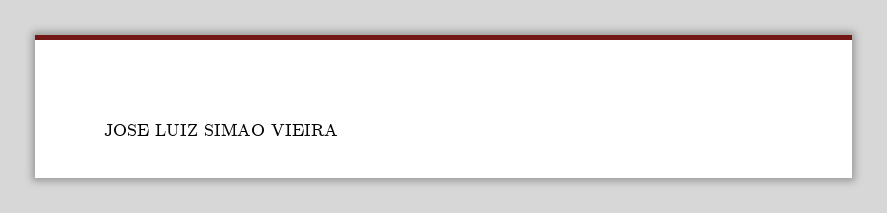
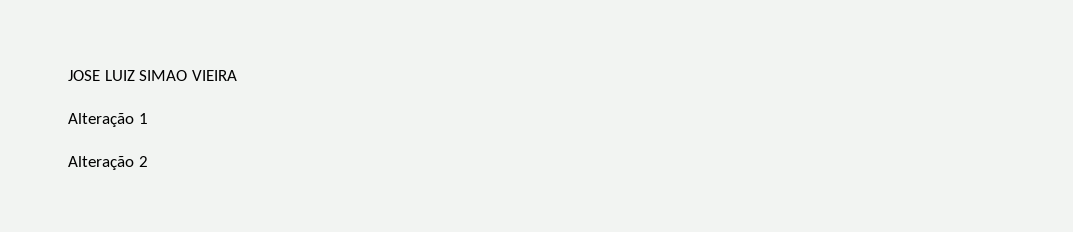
+ Alteração 1
+ Alteração 2

